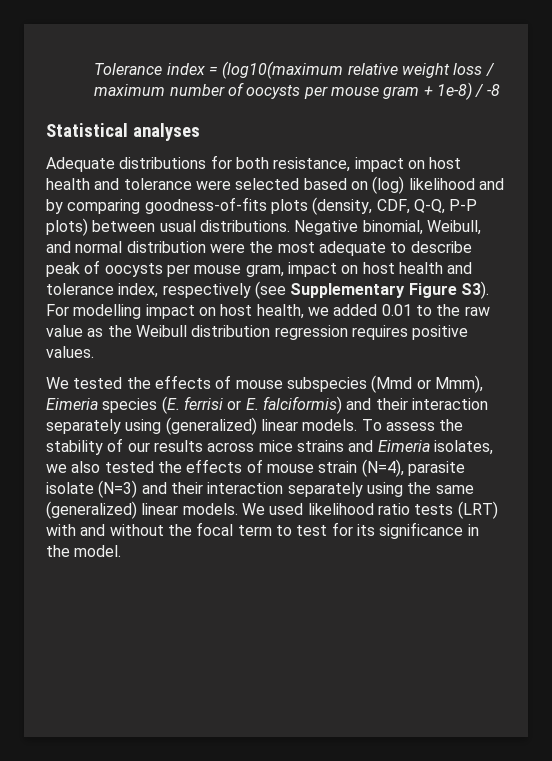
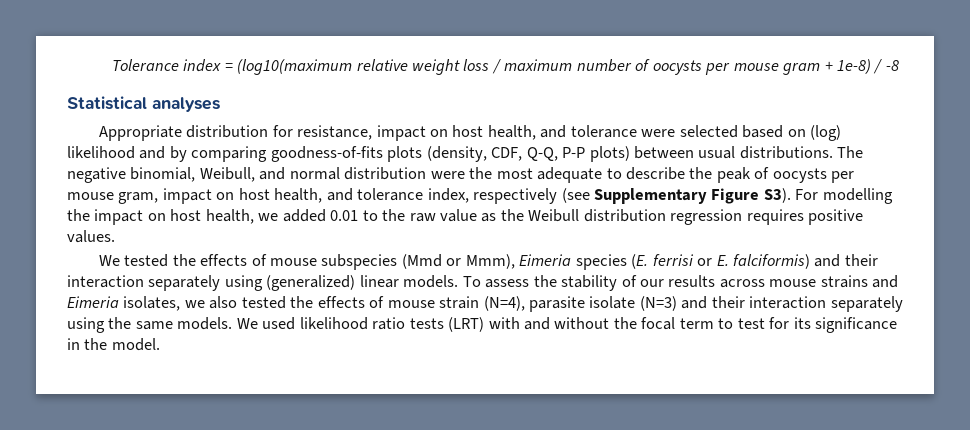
- Adequate distributions for both resistance, impact on host health and tolerance were selected based on (log) likelihood and by comparing goodness-of-fits plots (density, CDF, Q-Q, P-P plots) between usual distributions.
+ Appropriate distribution for resistance, impact on host health, and tolerance were selected based on (log) likelihood and by comparing goodness-of-fits plots (density, CDF, Q-Q, P-P plots) between usual distributions.
- Negative binomial, Weibull, and normal distribution were the most adequate to describe peak of oocysts per mouse gram, impact on host health and tolerance index, respectively (see Supplementary Figure S3). For modelling impact on host health, we added 0.01 to the raw value as the Weibull distribution regression requires positive values.
+ The negative binomial, Weibull, and normal distribution were the most adequate to describe the peak of oocysts per mouse gram, impact on host health, and tolerance index, respectively (see Supplementary Figure S3). For modelling the impact on host health, we added 0.01 to the raw value as the Weibull distribution regression requires positive values.
- To assess the stability of our results across mice strains and Eimeria isolates, we also tested the effects of mouse strain (N=4), parasite isolate (N=3) and their interaction separately using the same (generalized) linear models.
+ To assess the stability of our results across mouse strains and Eimeria isolates, we also tested the effects of mouse strain (N=4), parasite isolate (N=3) and their interaction separately using the same models.

